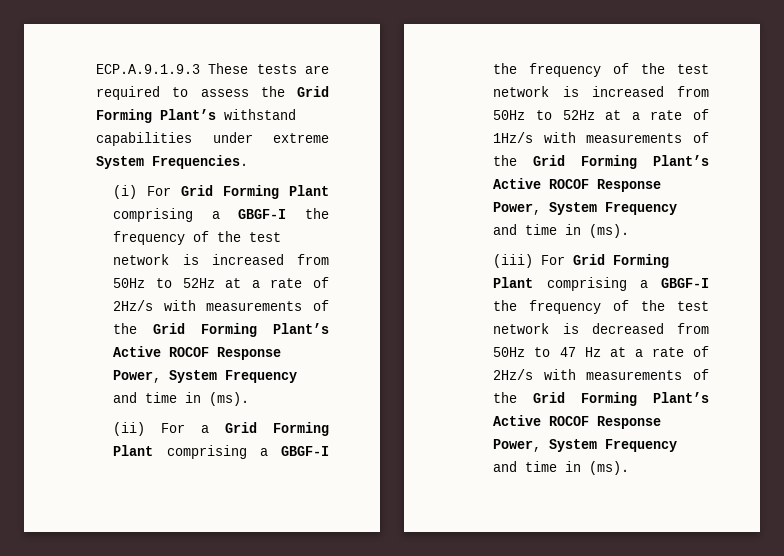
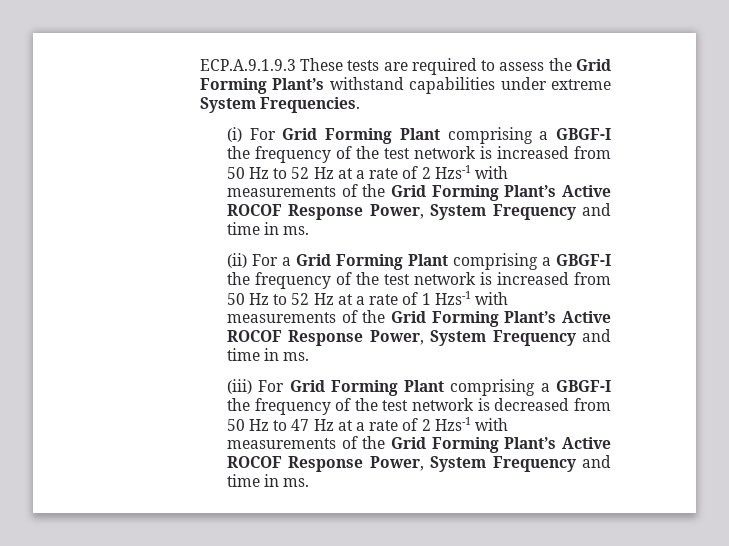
- (i) For Grid Forming Plant comprising a GBGF-I the frequency of the test network is increased from 50Hz to 52Hz at a rate of 2Hz/s with measurements of the Grid Forming Plant’s Active ROCOF Response Power, System Frequency and time in (ms).
+ (i) For Grid Forming Plant comprising a GBGF-I the frequency of the test network is increased from 50 Hz to 52 Hz at a rate of 2 Hzs-1 with measurements of the Grid Forming Plant’s Active ROCOF Response Power, System Frequency and time in ms.
- (ii) For a Grid Forming Plant comprising a GBGF-I the frequency of the test network is increased from 50Hz to 52Hz at a rate of 1Hz/s with measurements of the Grid Forming Plant’s Active ROCOF Response Power, System Frequency and time in (ms).
+ (ii) For a Grid Forming Plant comprising a GBGF-I the frequency of the test network is increased from 50 Hz to 52 Hz at a rate of 1 Hzs-1 with measurements of the Grid Forming Plant’s Active ROCOF Response Power, System Frequency and time in ms.
- (iii) For Grid Forming Plant comprising a GBGF-I the frequency of the test network is decreased from 50Hz to 47 Hz at a rate of 2Hz/s with measurements of the Grid Forming Plant’s Active ROCOF Response Power, System Frequency and time in (ms).
+ (iii) For Grid Forming Plant comprising a GBGF-I the frequency of the test network is decreased from 50 Hz to 47 Hz at a rate of 2 Hzs-1 with measurements of the Grid Forming Plant’s Active ROCOF Response Power, System Frequency and time in ms.

